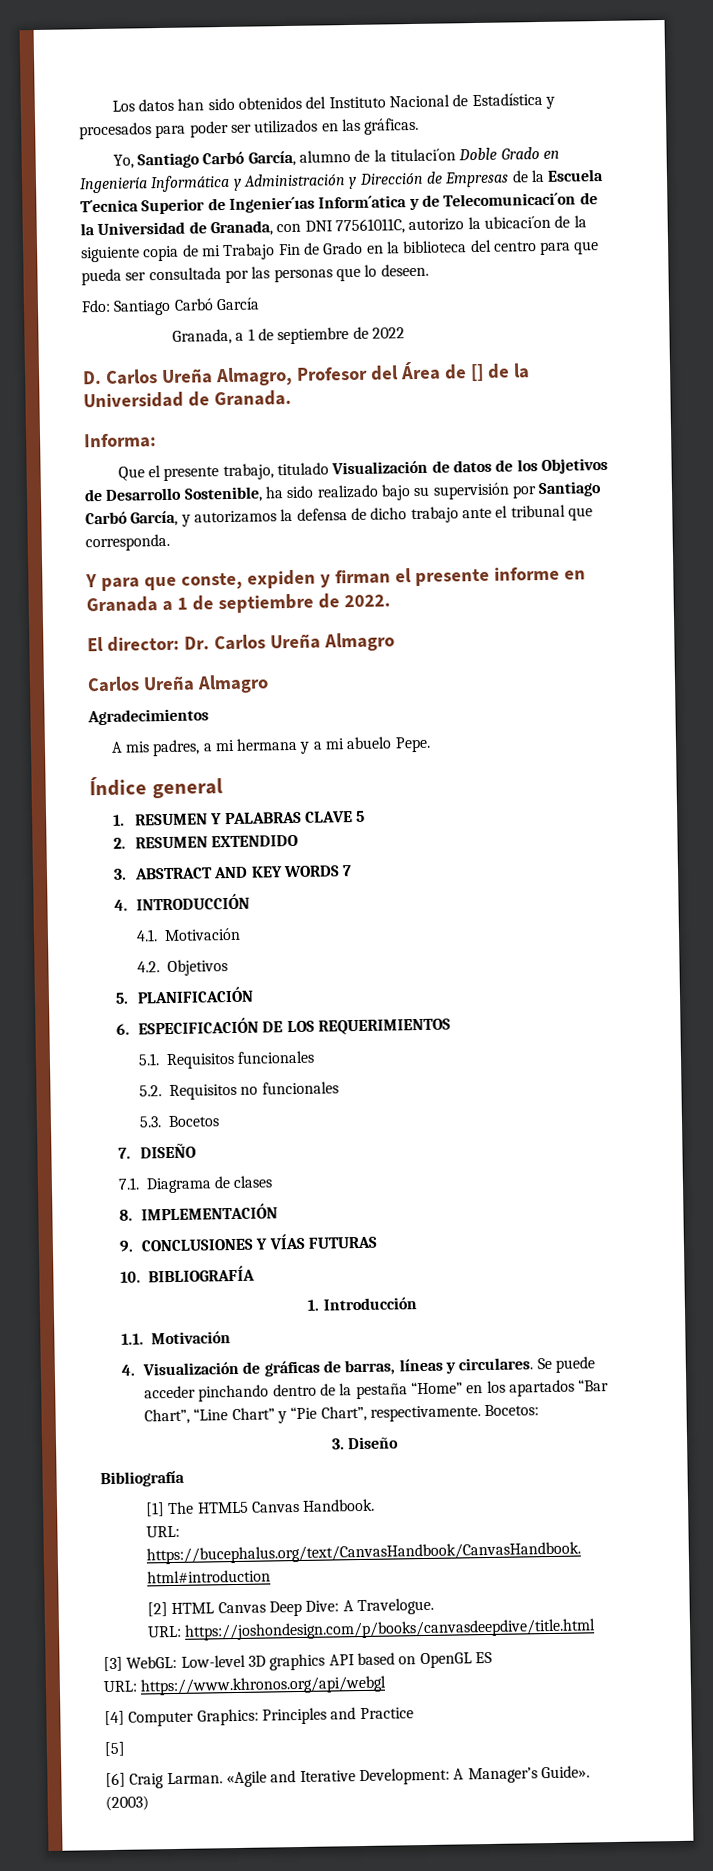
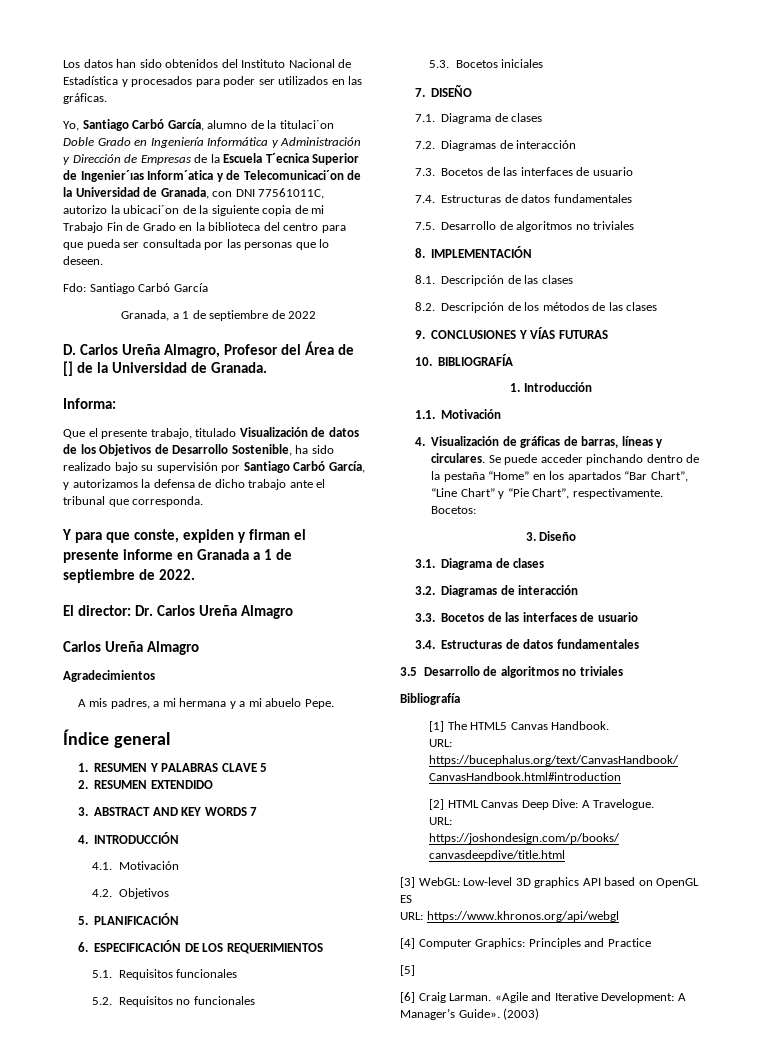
- 5.3. Bocetos
+ 5.3. Bocetos iniciales
+ 7.2. Diagramas de interacción
+ 7.3. Bocetos de las interfaces de usuario
+ 7.4. Estructuras de datos fundamentales
+ 7.5. Desarrollo de algoritmos no triviales
  8. IMPLEMENTACIÓN
+ 8.1. Descripción de las clases
+ 8.2. Descripción de los métodos de las clases
+ 3.1. Diagrama de clases
+ 3.2. Diagramas de interacción
+ 3.3. Bocetos de las interfaces de usuario
+ 3.4. Estructuras de datos fundamentales
+ 3.5 Desarrollo de algoritmos no triviales

